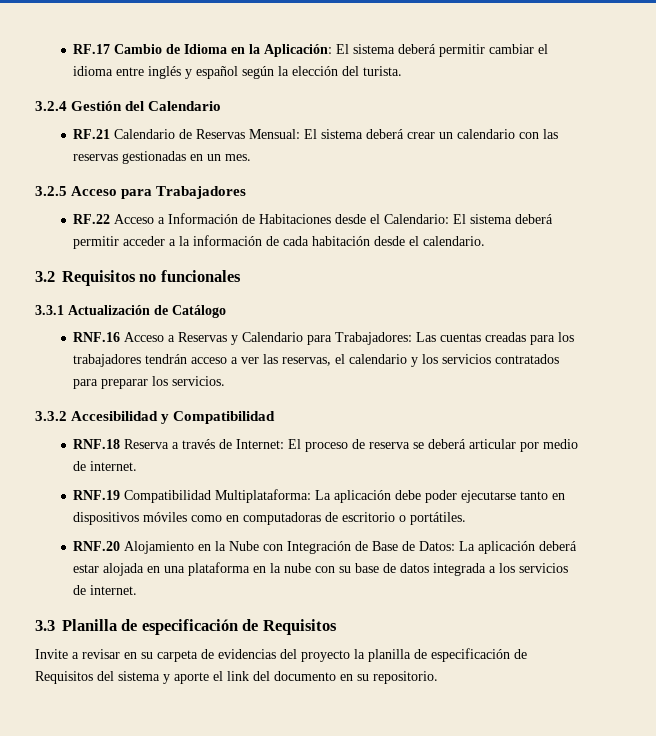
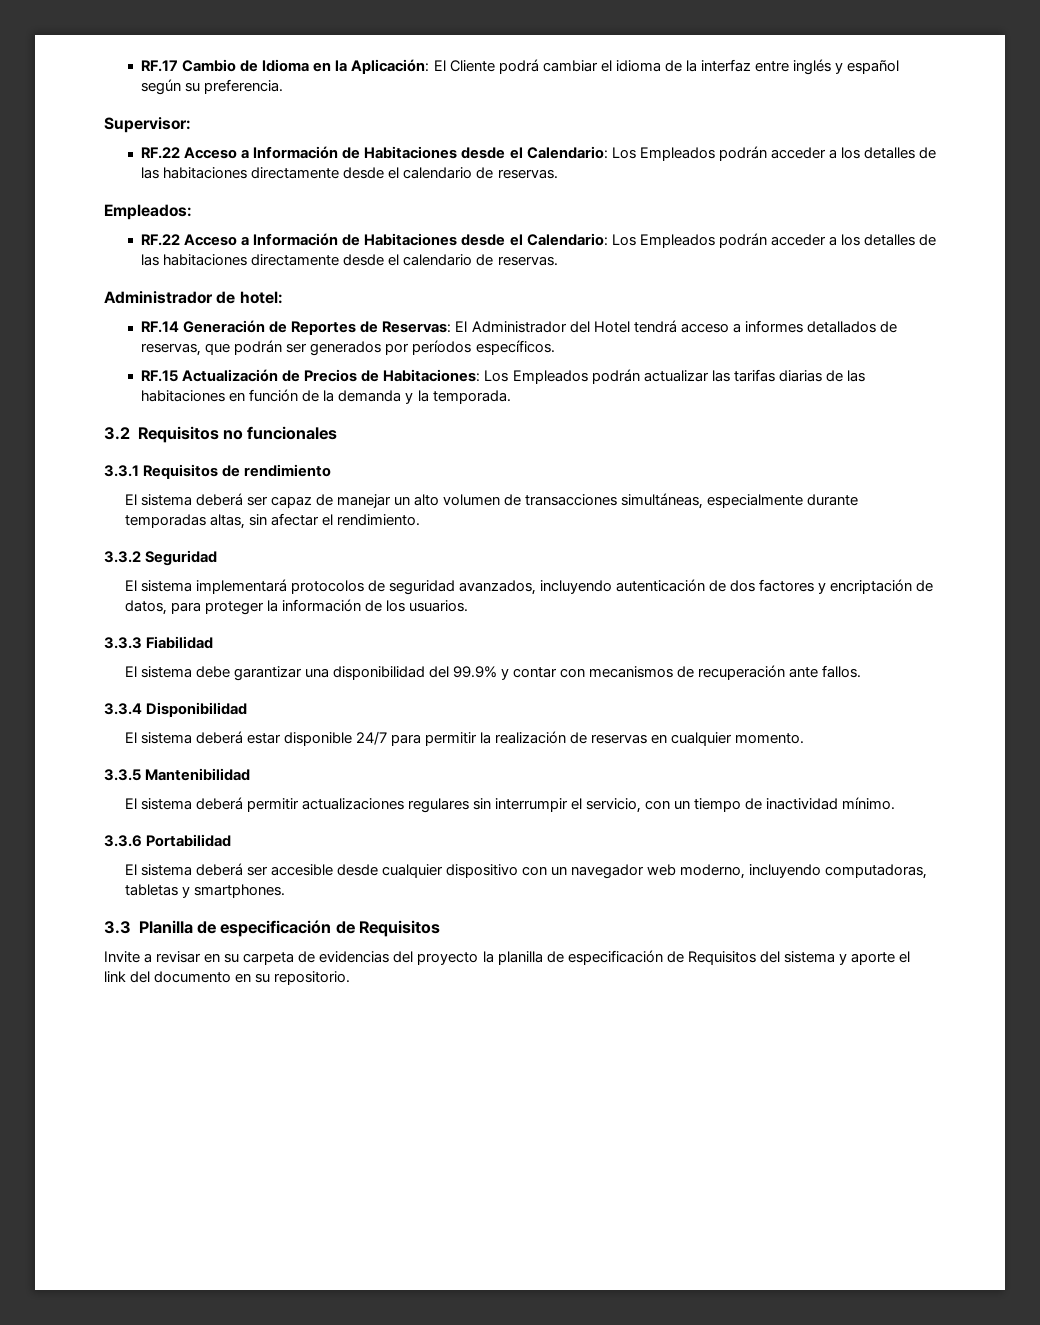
- RF.17 Cambio de Idioma en la Aplicación: El sistema deberá permitir cambiar el idioma entre inglés y español según la elección del turista.
- 3.2.4 Gestión del Calendario
- RF.21 Calendario de Reservas Mensual: El sistema deberá crear un calendario con las reservas gestionadas en un mes.
- 3.2.5 Acceso para Trabajadores
- RF.22 Acceso a Información de Habitaciones desde el Calendario: El sistema deberá permitir acceder a la información de cada habitación desde el calendario.
+ RF.17 Cambio de Idioma en la Aplicación: El Cliente podrá cambiar el idioma de la interfaz entre inglés y español según su preferencia.
+ Supervisor:
+ RF.22 Acceso a Información de Habitaciones desde el Calendario: Los Empleados podrán acceder a los detalles de las habitaciones directamente desde el calendario de reservas.
+ Empleados:
+ RF.22 Acceso a Información de Habitaciones desde el Calendario: Los Empleados podrán acceder a los detalles de las habitaciones directamente desde el calendario de reservas.
+ Administrador de hotel:
+ RF.14 Generación de Reportes de Reservas: El Administrador del Hotel tendrá acceso a informes detallados de reservas, que podrán ser generados por períodos específicos.
+ RF.15 Actualización de Precios de Habitaciones: Los Empleados podrán actualizar las tarifas diarias de las habitaciones en función de la demanda y la temporada.
- 3.3.1 Actualización de Catálogo
- RNF.16 Acceso a Reservas y Calendario para Trabajadores: Las cuentas creadas para los trabajadores tendrán acceso a ver las reservas, el calendario y los servicios contratados para preparar los servicios.
- 3.3.2 Accesibilidad y Compatibilidad
- RNF.18 Reserva a través de Internet: El proceso de reserva se deberá articular por medio de internet.
- RNF.19 Compatibilidad Multiplataforma: La aplicación debe poder ejecutarse tanto en dispositivos móviles como en computadoras de escritorio o portátiles.
- RNF.20 Alojamiento en la Nube con Integración de Base de Datos: La aplicación deberá estar alojada en una plataforma en la nube con su base de datos integrada a los servicios de internet.
+ 3.3.1 Requisitos de rendimiento
+ El sistema deberá ser capaz de manejar un alto volumen de transacciones simultáneas, especialmente durante temporadas altas, sin afectar el rendimiento.
+ 3.3.2 Seguridad
+ El sistema implementará protocolos de seguridad avanzados, incluyendo autenticación de dos factores y encriptación de datos, para proteger la información de los usuarios.
+ 3.3.3 Fiabilidad
+ El sistema debe garantizar una disponibilidad del 99.9% y contar con mecanismos de recuperación ante fallos.
+ 3.3.4 Disponibilidad
+ El sistema deberá estar disponible 24/7 para permitir la realización de reservas en cualquier momento.
+ 3.3.5 Mantenibilidad
+ El sistema deberá permitir actualizaciones regulares sin interrumpir el servicio, con un tiempo de inactividad mínimo.
+ 3.3.6 Portabilidad
+ El sistema deberá ser accesible desde cualquier dispositivo con un navegador web moderno, incluyendo computadoras, tabletas y smartphones.

